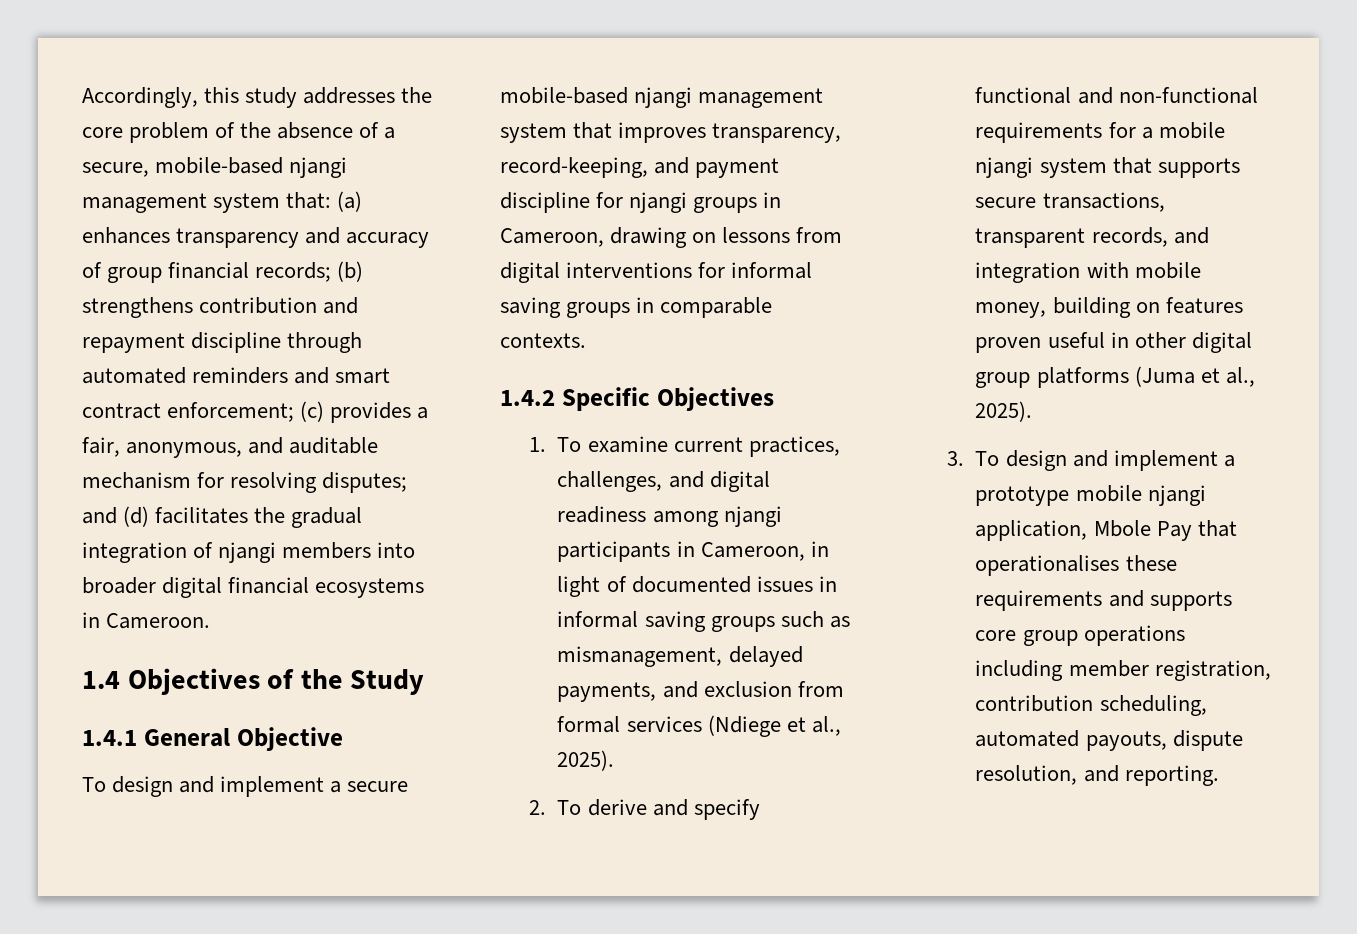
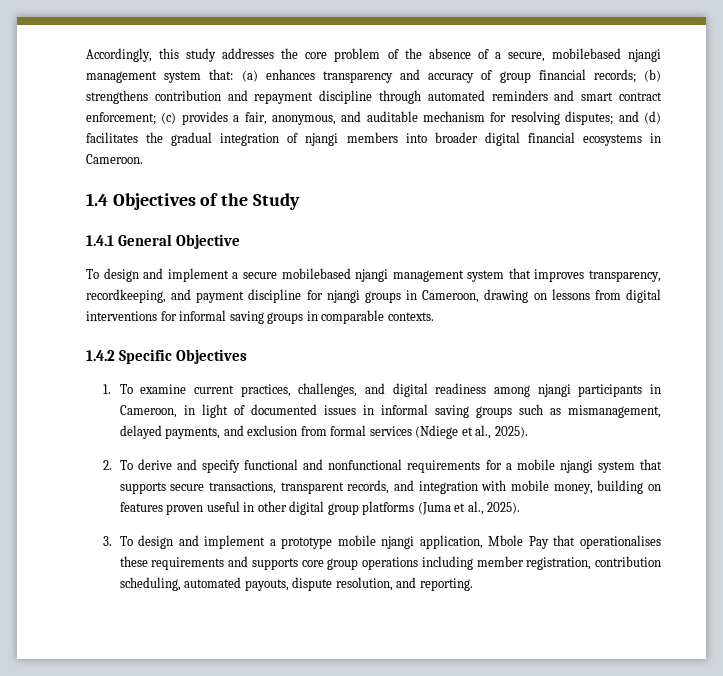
- Accordingly, this study addresses the core problem of the absence of a secure, mobile-based njangi management system that:
+ Accordingly, this study addresses the core problem of the absence of a secure, mobilebased njangi management system that:
- To design and implement a secure mobile-based njangi management system that improves transparency, record-keeping, and payment discipline for njangi groups in Cameroon, drawing on lessons from digital interventions for informal saving groups in comparable contexts.
+ To design and implement a secure mobilebased njangi management system that improves transparency, recordkeeping, and payment discipline for njangi groups in Cameroon, drawing on lessons from digital interventions for informal saving groups in comparable contexts.
- 2. To derive and specify functional and non-functional requirements for a mobile njangi system that supports secure transactions, transparent records, and integration with mobile money, building on features proven useful in other digital group platforms (Juma et al., 2025).
+ 2. To derive and specify functional and nonfunctional requirements for a mobile njangi system that supports secure transactions, transparent records, and integration with mobile money, building on features proven useful in other digital group platforms (Juma et al., 2025).

